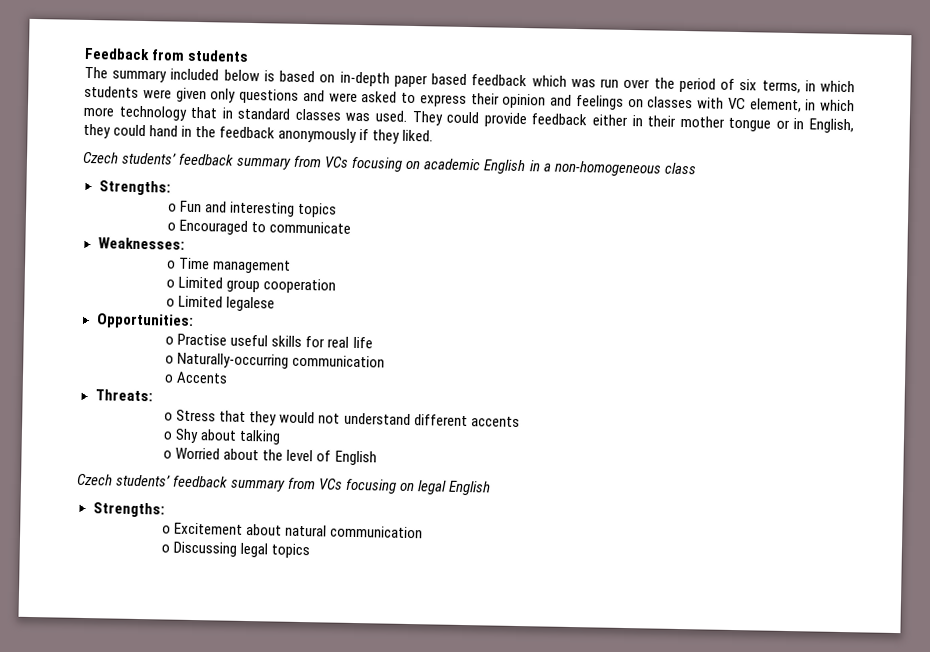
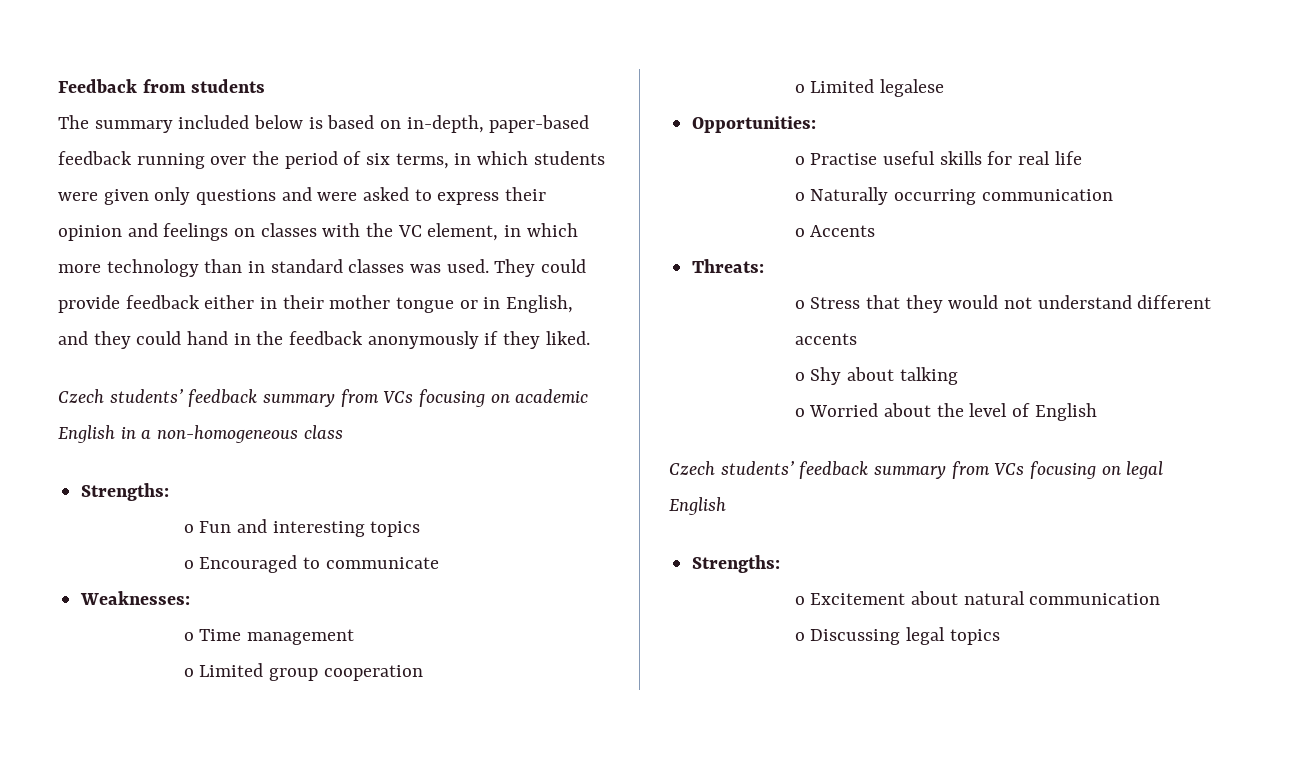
- The summary included below is based on in-depth paper based feedback which was run over the period of six terms, in which students were given only questions and were asked to express their opinion and feelings on classes with VC element, in which more technology that in standard classes was used.
+ The summary included below is based on in-depth, paper-based feedback running over the period of six terms, in which students were given only questions and were asked to express their opinion and feelings on classes with the VC element, in which more technology than in standard classes was used.
- They could provide feedback either in their mother tongue or in English, they could hand in the feedback anonymously if they liked.
+ They could provide feedback either in their mother tongue or in English, and they could hand in the feedback anonymously if they liked.
- o Naturally-occurring communication
+ o Naturally occurring communication

